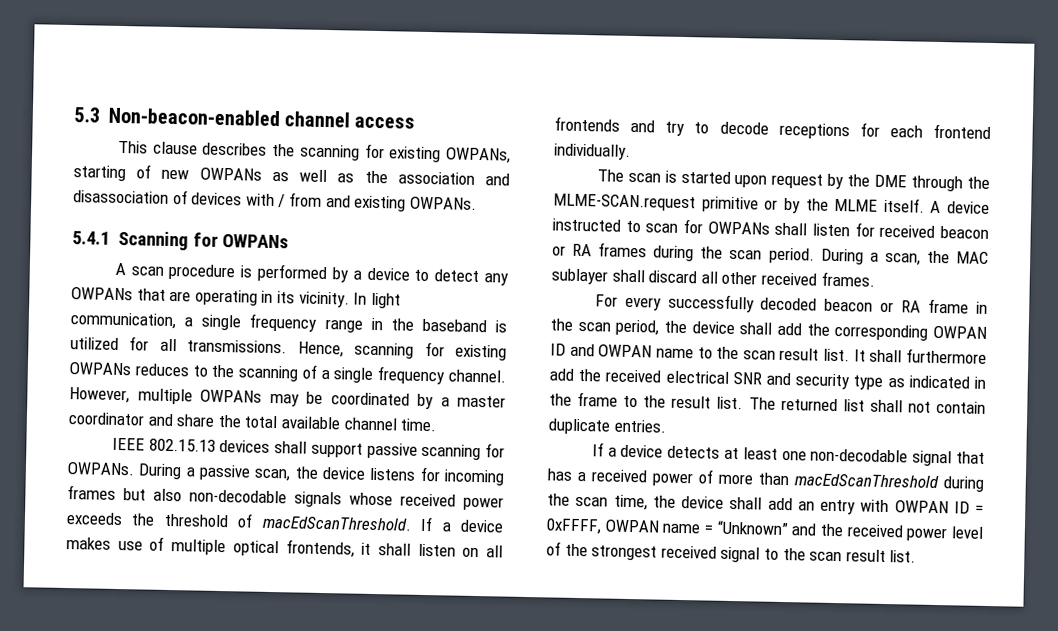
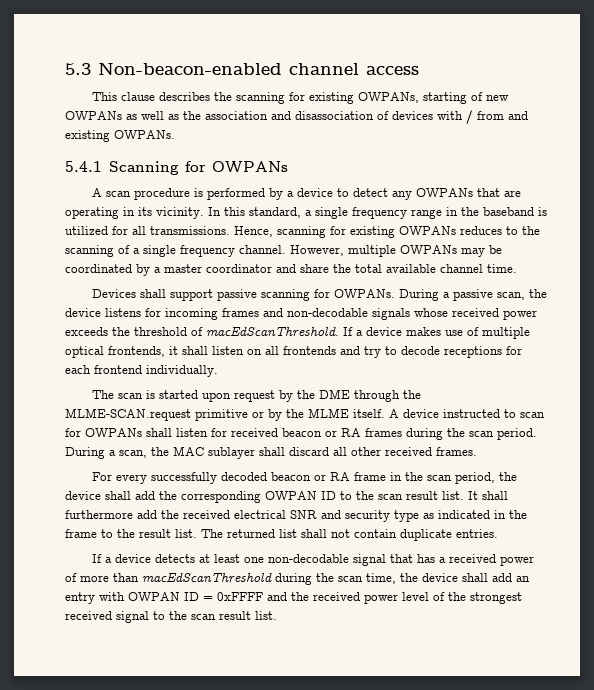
- In light communication, a single frequency range in the baseband is utilized for all transmissions.
+ In this standard, a single frequency range in the baseband is utilized for all transmissions.
- IEEE 802.15.13 devices shall support passive scanning for OWPANs.
+ Devices shall support passive scanning for OWPANs.
- During a passive scan, the device listens for incoming frames but also non-decodable signals whose received power exceeds the threshold of macEdScanThreshold.
+ During a passive scan, the device listens for incoming frames and non-decodable signals whose received power exceeds the threshold of macEdScanThreshold.
- For every successfully decoded beacon or RA frame in the scan period, the device shall add the corresponding OWPAN ID and OWPAN name to the scan result list.
+ For every successfully decoded beacon or RA frame in the scan period, the device shall add the corresponding OWPAN ID to the scan result list.
- If a device detects at least one non-decodable signal that has a received power of more than macEdScanThreshold during the scan time, the device shall add an entry with OWPAN ID = 0xFFFF, OWPAN name = “Unknown” and the received power level of the strongest received signal to the scan result list.
+ If a device detects at least one non-decodable signal that has a received power of more than macEdScanThreshold during the scan time, the device shall add an entry with OWPAN ID = 0xFFFF and the received power level of the strongest received signal to the scan result list.

